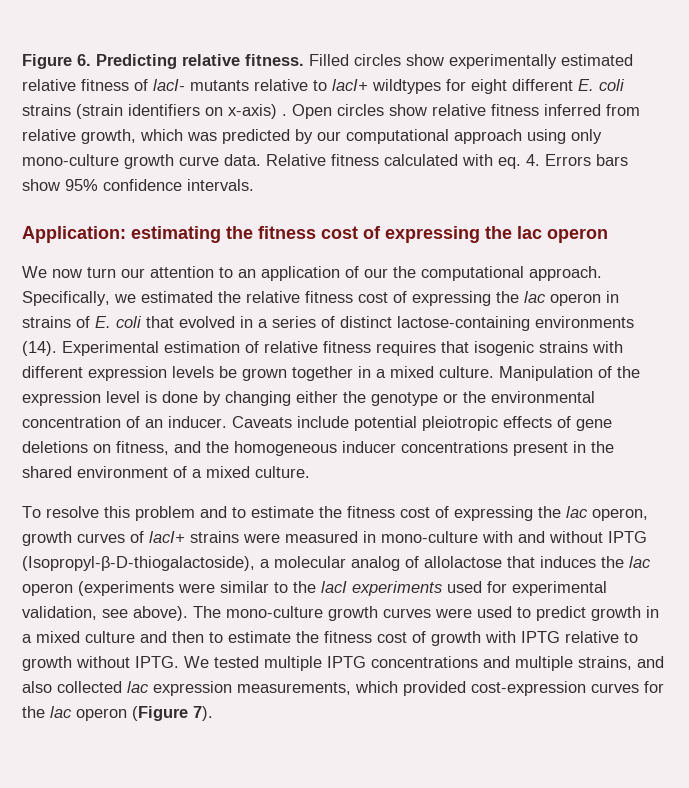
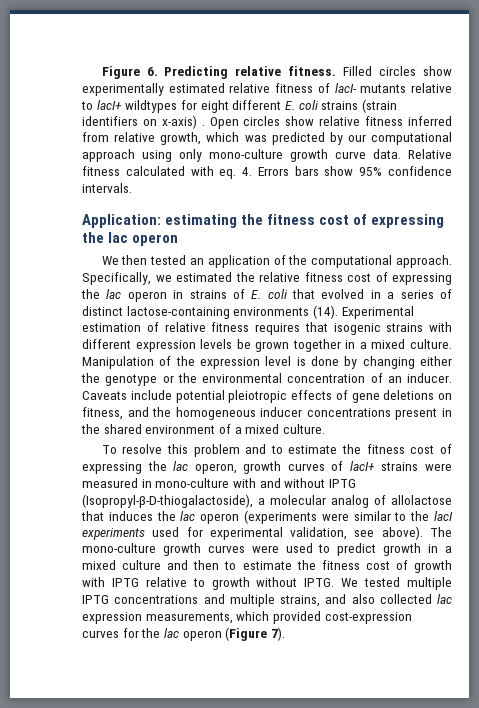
- We now turn our attention to an application of our the computational approach.
+ We then tested an application of the computational approach.

